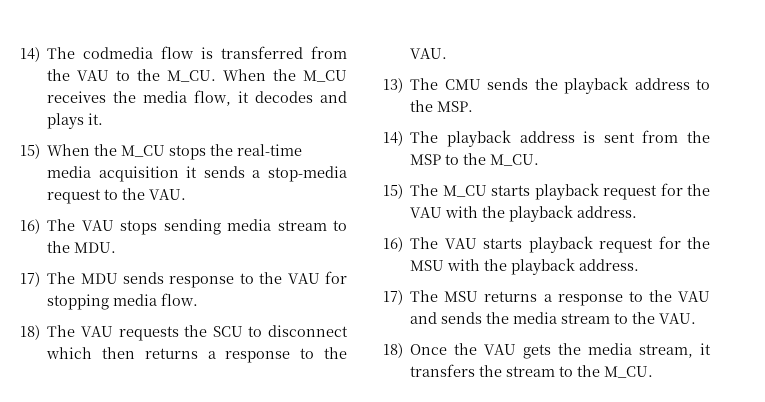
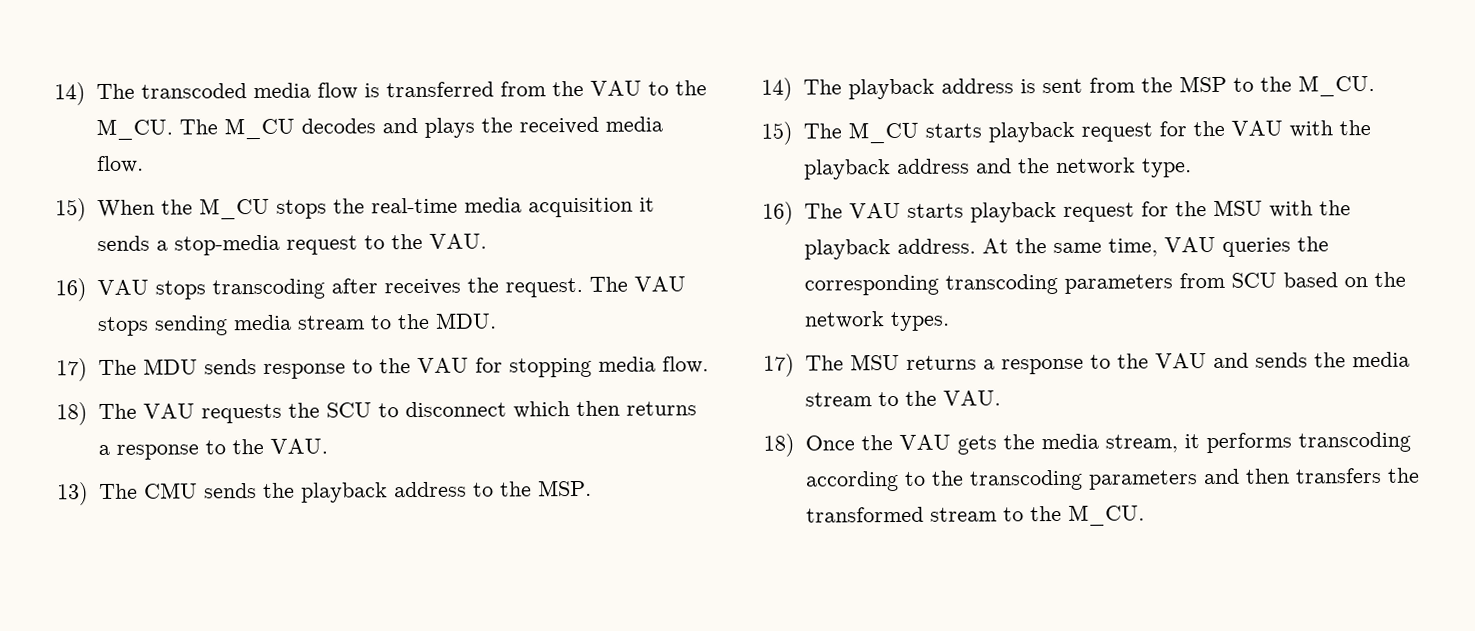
- 14) The codmedia flow is transferred from the VAU to the M_CU.
+ 14) The transcoded media flow is transferred from the VAU to the M_CU.
- When the M_CU receives the media flow, it decodes and plays it.
+ The M_CU decodes and plays the received media flow.
- 16) The VAU stops sending media stream to the MDU.
+ 16) VAU stops transcoding after receives the request. The VAU stops sending media stream to the MDU.
- 15) The M_CU starts playback request for the VAU with the playback address.
+ 15) The M_CU starts playback request for the VAU with the playback address and the network type.
+ At the same time, VAU queries the corresponding transcoding parameters from SCU based on the network types.
- 18) Once the VAU gets the media stream, it transfers the stream to the M_CU.
+ 18) Once the VAU gets the media stream, it performs transcoding according to the transcoding parameters and then transfers the transformed stream to the M_CU.

